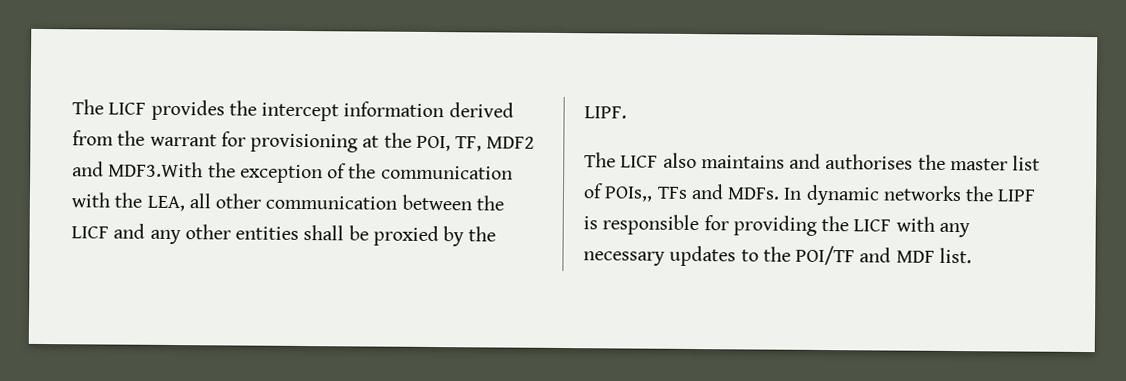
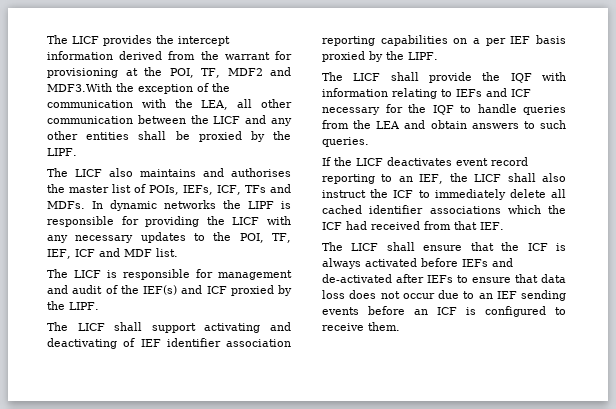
- The LICF also maintains and authorises the master list of POIs,, TFs and MDFs.
+ The LICF also maintains and authorises the master list of POIs, IEFs, ICF, TFs and MDFs.
- In dynamic networks the LIPF is responsible for providing the LICF with any necessary updates to the POI/TF and MDF list.
+ In dynamic networks the LIPF is responsible for providing the LICF with any necessary updates to the POI, TF, IEF, ICF and MDF list.
+ The LICF is responsible for management and audit of the IEF(s) and ICF proxied by the LIPF.
+ The LICF shall support activating and deactivating of IEF identifier association reporting capabilities on a per IEF basis proxied by the LIPF.
+ The LICF shall provide the IQF with information relating to IEFs and ICF necessary for the IQF to handle queries from the LEA and obtain answers to such queries.
+ If the LICF deactivates event record reporting to an IEF, the LICF shall also instruct the ICF to immediately delete all cached identifier associations which the ICF had received from that IEF.
+ The LICF shall ensure that the ICF is always activated before IEFs and de-activated after IEFs to ensure that data loss does not occur due to an IEF sending events before an ICF is configured to receive them.

